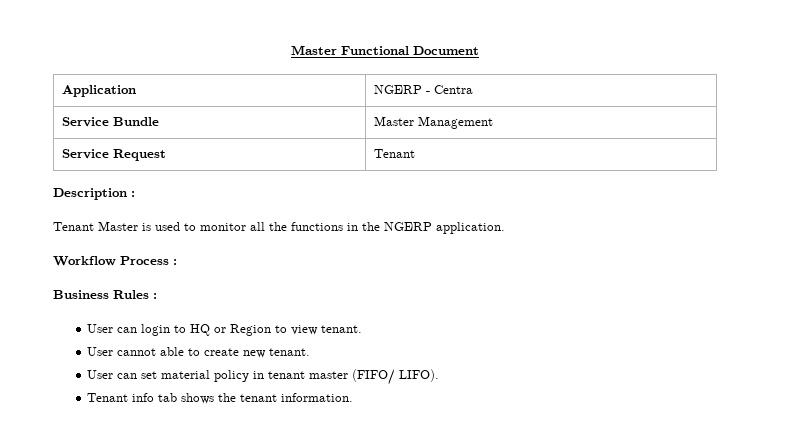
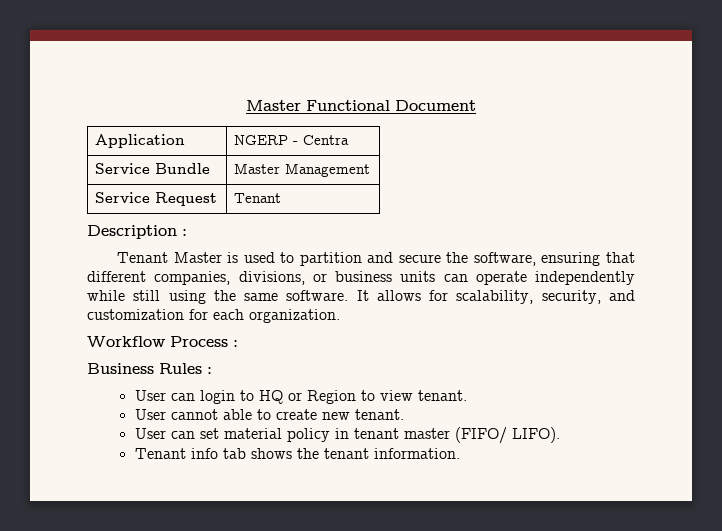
- Tenant Master is used to monitor all the functions in the NGERP application.
+ Tenant Master is used to partition and secure the software, ensuring that different companies, divisions, or business units can operate independently while still using the same software. It allows for scalability, security, and customization for each organization.

